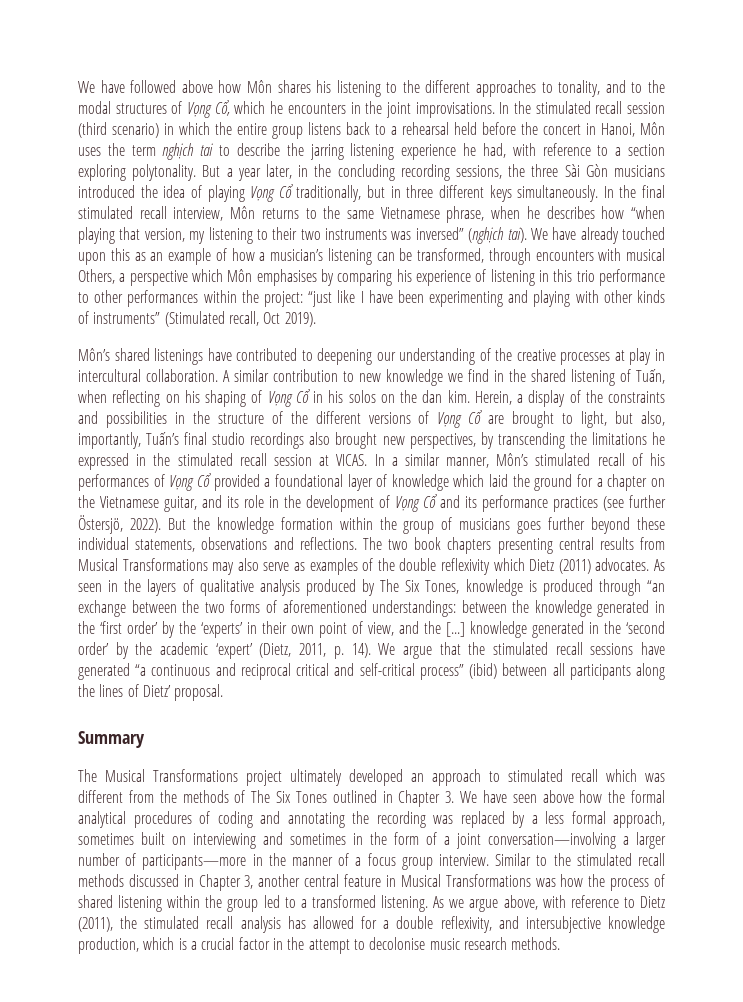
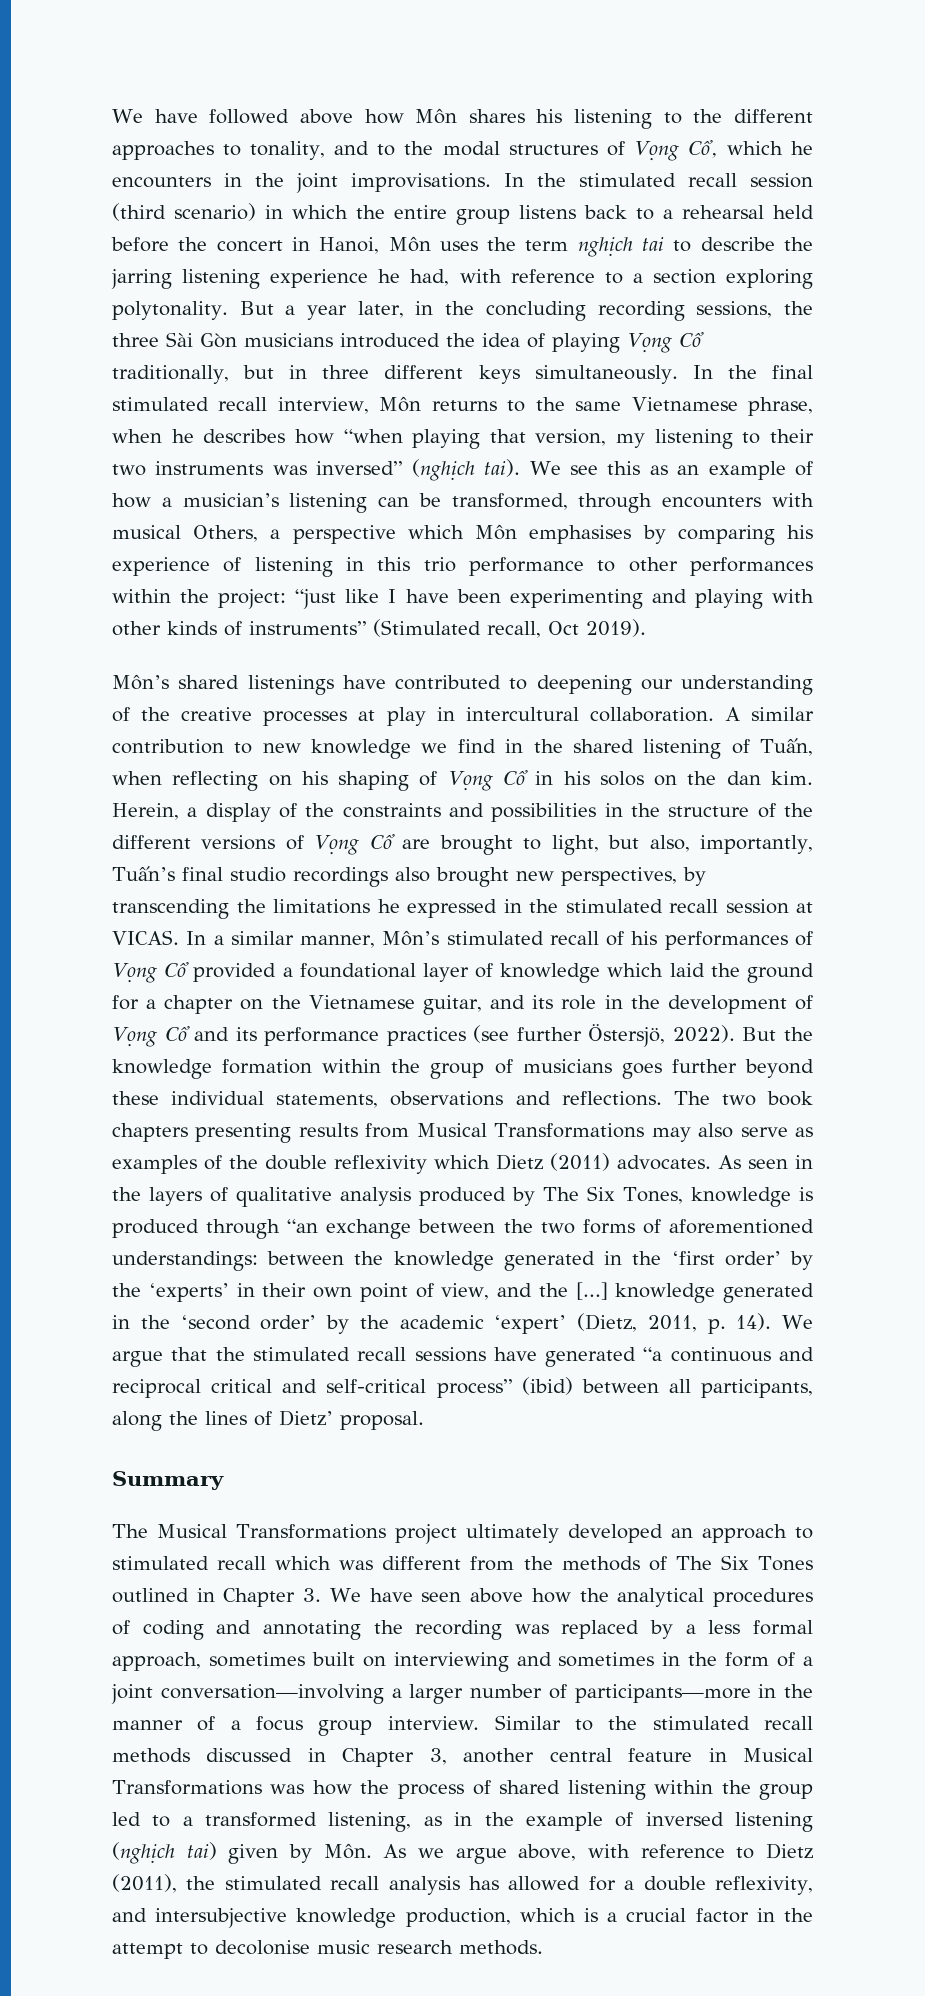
- We have already touched upon this as an example of how a musician’s listening can be transformed, through encounters with musical Others, a perspective which Môn emphasises by comparing his experience of listening in this trio performance to other performances within the project: “just like I have been experimenting and playing with other kinds of instruments” (Stimulated recall, Oct 2019).
+ We see this as an example of how a musician’s listening can be transformed, through encounters with musical Others, a perspective which Môn emphasises by comparing his experience of listening in this trio performance to other performances within the project: “just like I have been experimenting and playing with other kinds of instruments” (Stimulated recall, Oct 2019).
- The two book chapters presenting central results from Musical Transformations may also serve as examples of the double reflexivity which Dietz (2011) advocates.
+ The two book chapters presenting results from Musical Transformations may also serve as examples of the double reflexivity which Dietz (2011) advocates.
- We argue that the stimulated recall sessions have generated “a continuous and reciprocal critical and self-critical process” (ibid) between all participants along the lines of Dietz’ proposal.
+ We argue that the stimulated recall sessions have generated “a continuous and reciprocal critical and self-critical process” (ibid) between all participants, along the lines of Dietz’ proposal.
- The Musical Transformations project ultimately developed an approach to stimulated recall which was different from the methods of The Six Tones outlined in Chapter 3. We have seen above how the formal analytical procedures of coding and annotating the recording was replaced by a less formal approach, sometimes built on interviewing and sometimes in the form of a joint conversation—involving a larger number of participants—more in the manner of a focus group interview.
+ The Musical Transformations project ultimately developed an approach to stimulated recall which was different from the methods of The Six Tones outlined in Chapter 3. We have seen above how the analytical procedures of coding and annotating the recording was replaced by a less formal approach, sometimes built on interviewing and sometimes in the form of a joint conversation—involving a larger number of participants—more in the manner of a focus group interview.
- Similar to the stimulated recall methods discussed in Chapter 3, another central feature in Musical Transformations was how the process of shared listening within the group led to a transformed listening. As we argue above, with reference to Dietz (2011), the stimulated recall analysis has allowed for a double reflexivity, and intersubjective knowledge production, which is a crucial factor in the attempt to decolonise music research methods.
+ Similar to the stimulated recall methods discussed in Chapter 3, another central feature in Musical Transformations was how the process of shared listening within the group led to a transformed listening, as in the example of inversed listening (nghịch tai) given by Môn. As we argue above, with reference to Dietz (2011), the stimulated recall analysis has allowed for a double reflexivity, and intersubjective knowledge production, which is a crucial factor in the attempt to decolonise music research methods.

